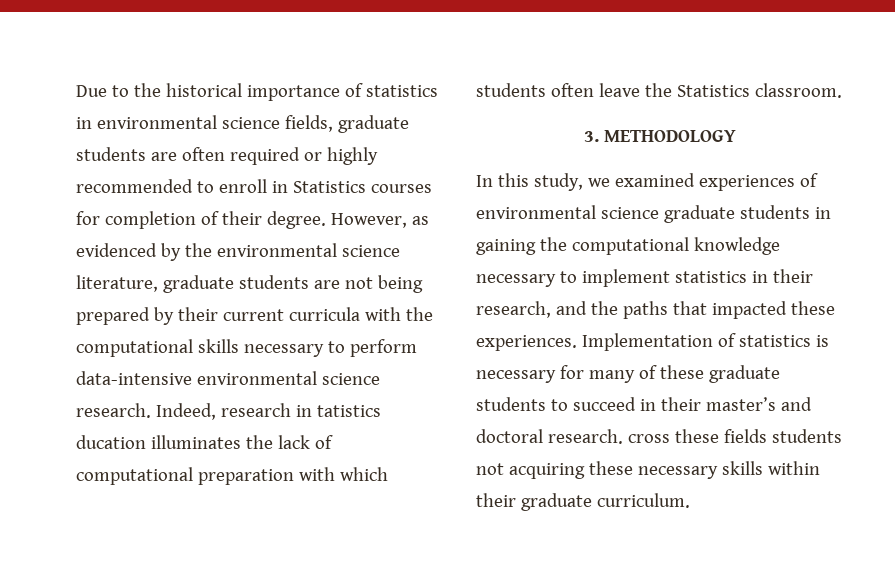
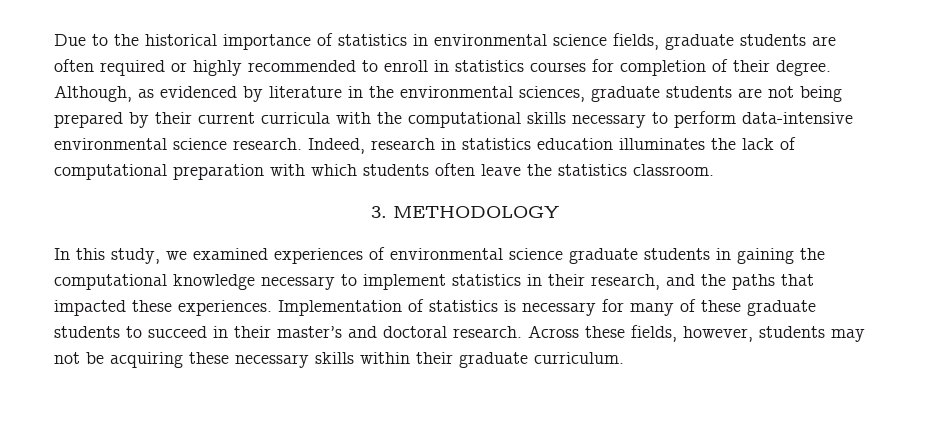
- Due to the historical importance of statistics in environmental science fields, graduate students are often required or highly recommended to enroll in Statistics courses for completion of their degree.
+ Due to the historical importance of statistics in environmental science fields, graduate students are often required or highly recommended to enroll in statistics courses for completion of their degree.
- However, as evidenced by the environmental science literature, graduate students are not being prepared by their current curricula with the computational skills necessary to perform data-intensive environmental science research.
+ Although, as evidenced by literature in the environmental sciences, graduate students are not being prepared by their current curricula with the computational skills necessary to perform data-intensive environmental science research.
- Indeed, research in tatistics ducation illuminates the lack of computational preparation with which students often leave the Statistics classroom.
+ Indeed, research in statistics education illuminates the lack of computational preparation with which students often leave the statistics classroom.
- Implementation of statistics is necessary for many of these graduate students to succeed in their master’s and doctoral research. cross these fields students not acquiring these necessary skills within their graduate curriculum.
+ Implementation of statistics is necessary for many of these graduate students to succeed in their master’s and doctoral research. Across these fields, however, students may not be acquiring these necessary skills within their graduate curriculum.

